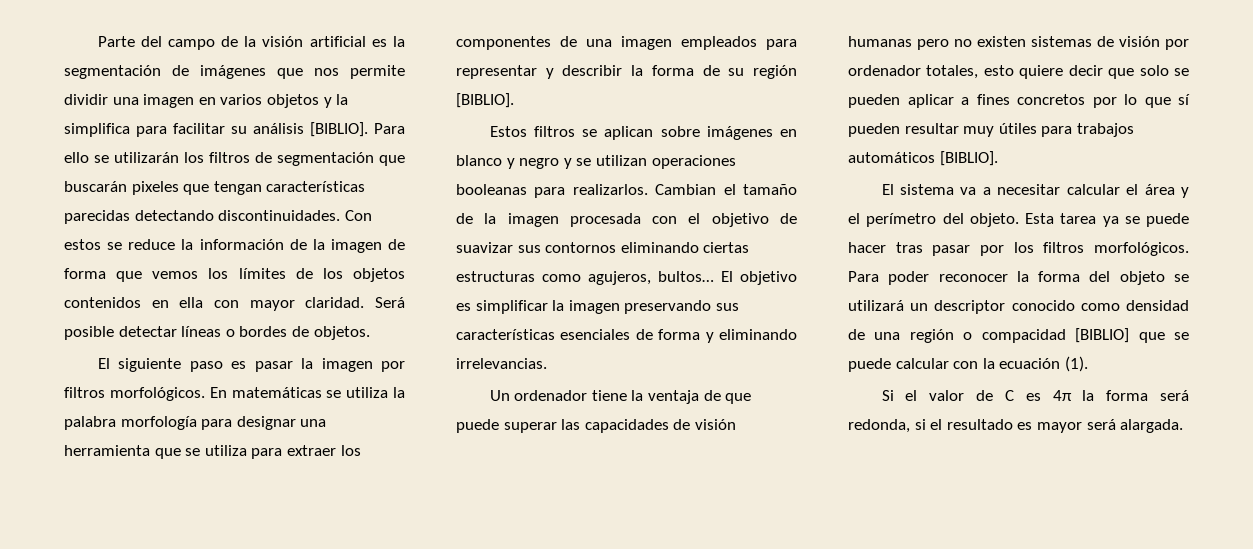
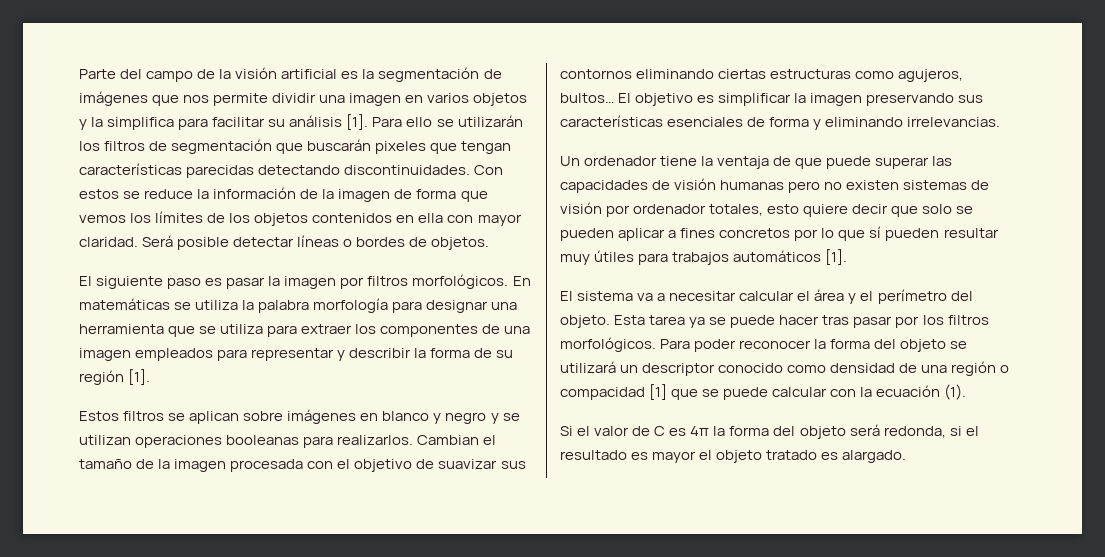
- Parte del campo de la visión artificial es la segmentación de imágenes que nos permite dividir una imagen en varios objetos y la simplifica para facilitar su análisis [BIBLIO].
+ Parte del campo de la visión artificial es la segmentación de imágenes que nos permite dividir una imagen en varios objetos y la simplifica para facilitar su análisis [1].
- En matemáticas se utiliza la palabra morfología para designar una herramienta que se utiliza para extraer los componentes de una imagen empleados para representar y describir la forma de su región [BIBLIO].
+ En matemáticas se utiliza la palabra morfología para designar una herramienta que se utiliza para extraer los componentes de una imagen empleados para representar y describir la forma de su región [1].
- Un ordenador tiene la ventaja de que puede superar las capacidades de visión humanas pero no existen sistemas de visión por ordenador totales, esto quiere decir que solo se pueden aplicar a fines concretos por lo que sí pueden resultar muy útiles para trabajos automáticos [BIBLIO].
+ Un ordenador tiene la ventaja de que puede superar las capacidades de visión humanas pero no existen sistemas de visión por ordenador totales, esto quiere decir que solo se pueden aplicar a fines concretos por lo que sí pueden resultar muy útiles para trabajos automáticos [1].
- Para poder reconocer la forma del objeto se utilizará un descriptor conocido como densidad de una región o compacidad [BIBLIO] que se puede calcular con la ecuación (1).
+ Para poder reconocer la forma del objeto se utilizará un descriptor conocido como densidad de una región o compacidad [1] que se puede calcular con la ecuación (1).
- Si el valor de C es 4π la forma será redonda, si el resultado es mayor será alargada.
+ Si el valor de C es 4π la forma del objeto será redonda, si el resultado es mayor el objeto tratado es alargado.

